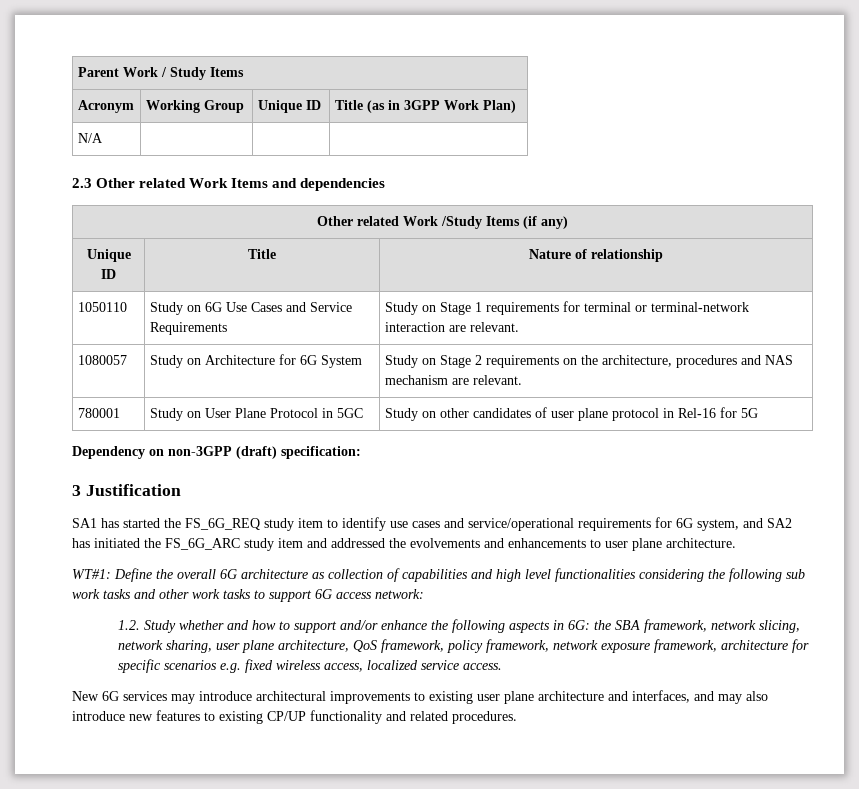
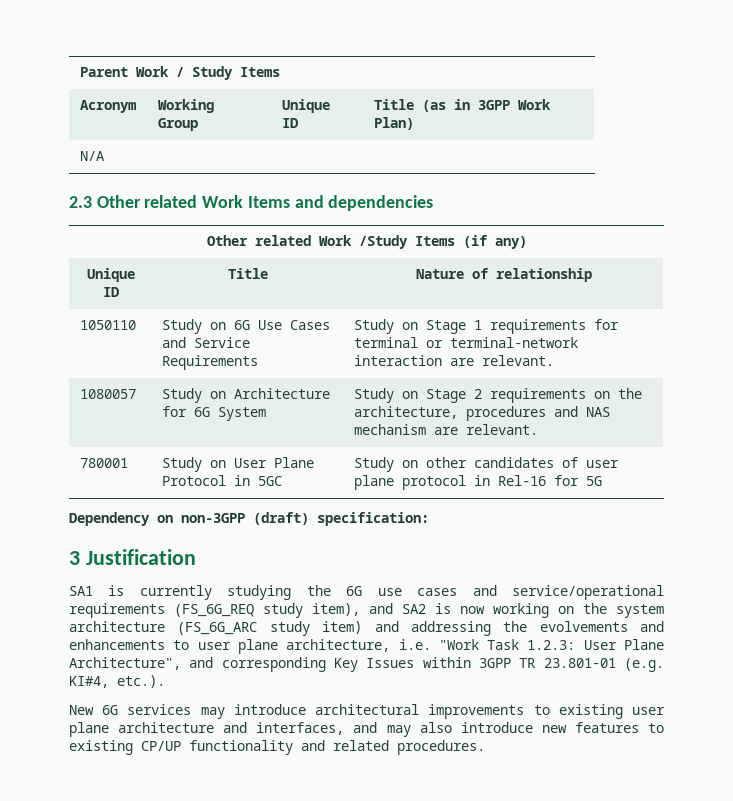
- SA1 has started the FS_6G_REQ study item to identify use cases and service/operational requirements for 6G system, and SA2 has initiated the FS_6G_ARC study item and addressed the evolvements and enhancements to user plane architecture.
- WT#1: Define the overall 6G architecture as collection of capabilities and high level functionalities considering the following sub work tasks and other work tasks to support 6G access network:
- 1.2. Study whether and how to support and/or enhance the following aspects in 6G: the SBA framework, network slicing, network sharing, user plane architecture, QoS framework, policy framework, network exposure framework, architecture for specific scenarios e.g. fixed wireless access, localized service access.
+ SA1 is currently studying the 6G use cases and service/operational requirements (FS_6G_REQ study item), and SA2 is now working on the system architecture (FS_6G_ARC study item) and addressing the evolvements and enhancements to user plane architecture, i.e. "Work Task 1.2.3: User Plane Architecture", and corresponding Key Issues within 3GPP TR 23.801-01 (e.g. KI#4, etc.).

